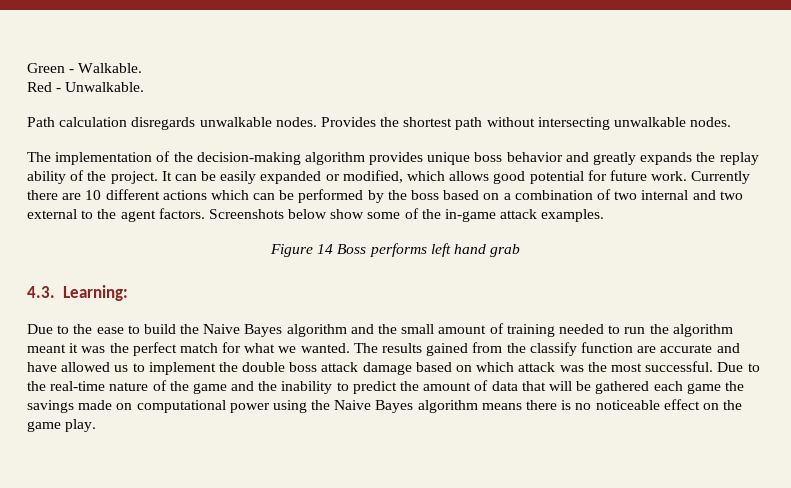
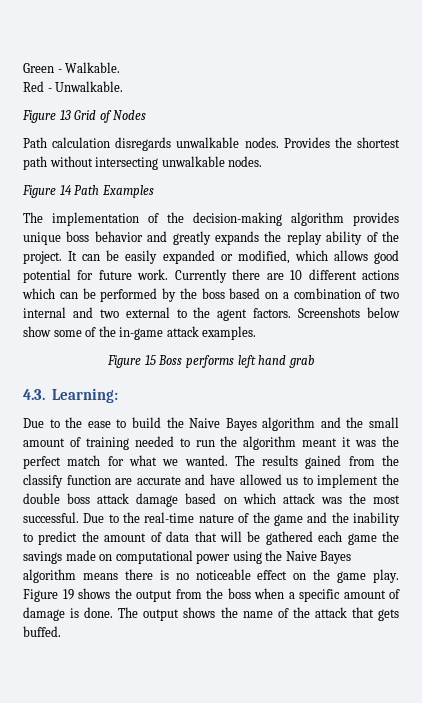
+ Figure 13 Grid of Nodes
+ Figure 14 Path Examples
- Figure 14 Boss performs left hand grab
+ Figure 15 Boss performs left hand grab
+ Figure 19 shows the output from the boss when a specific amount of damage is done. The output shows the name of the attack that gets buffed.

